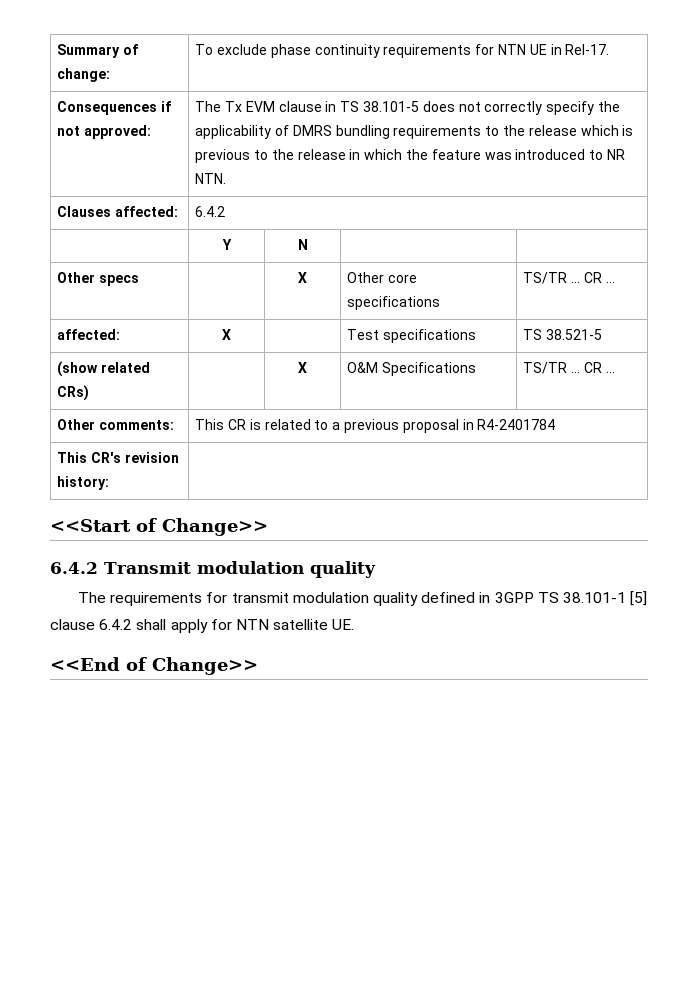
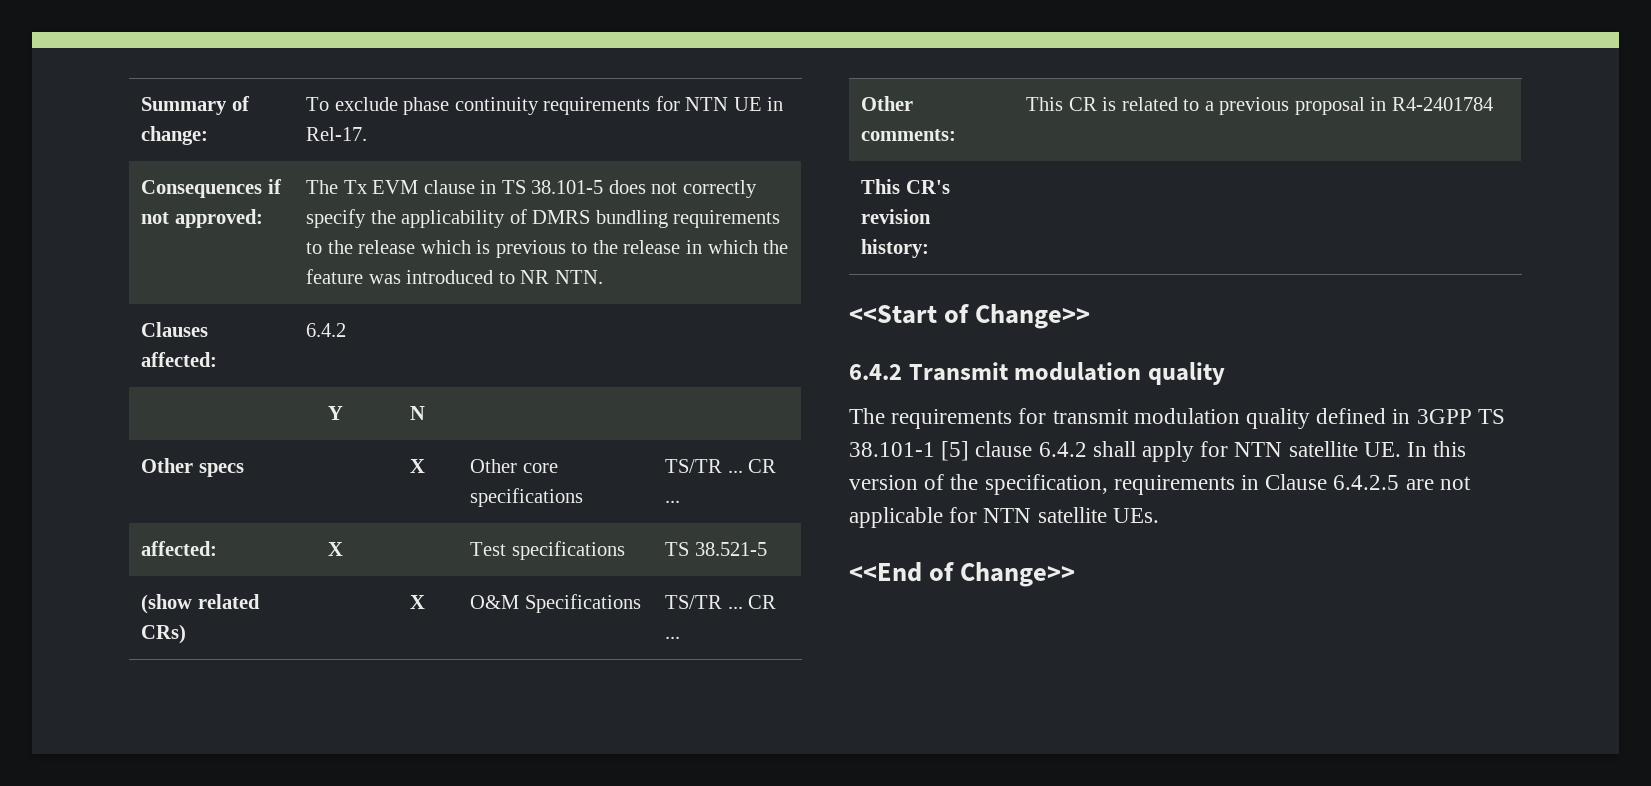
- The requirements for transmit modulation quality defined in 3GPP TS 38.101-1 [5] clause 6.4.2 shall apply for NTN satellite UE.
+ The requirements for transmit modulation quality defined in 3GPP TS 38.101-1 [5] clause 6.4.2 shall apply for NTN satellite UE. In this version of the specification, requirements in Clause 6.4.2.5 are not applicable for NTN satellite UEs.

